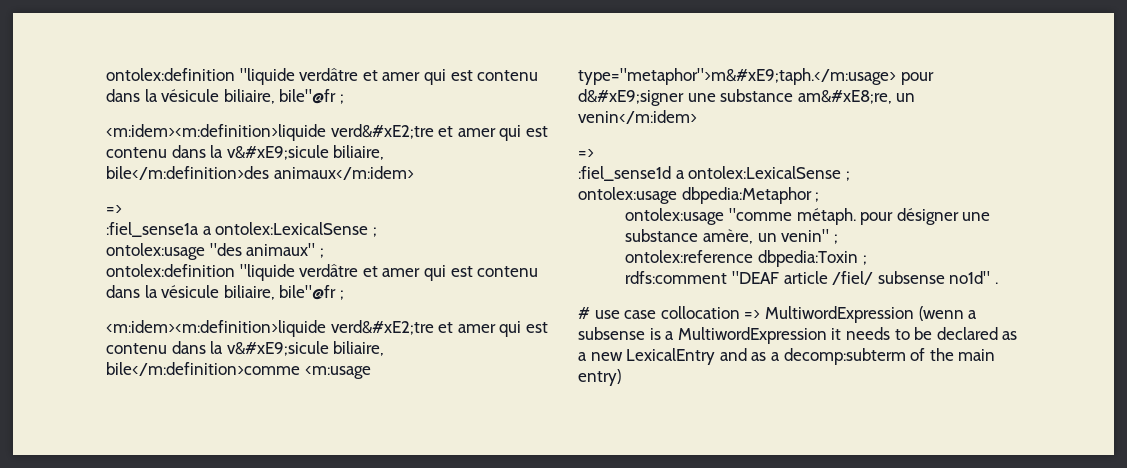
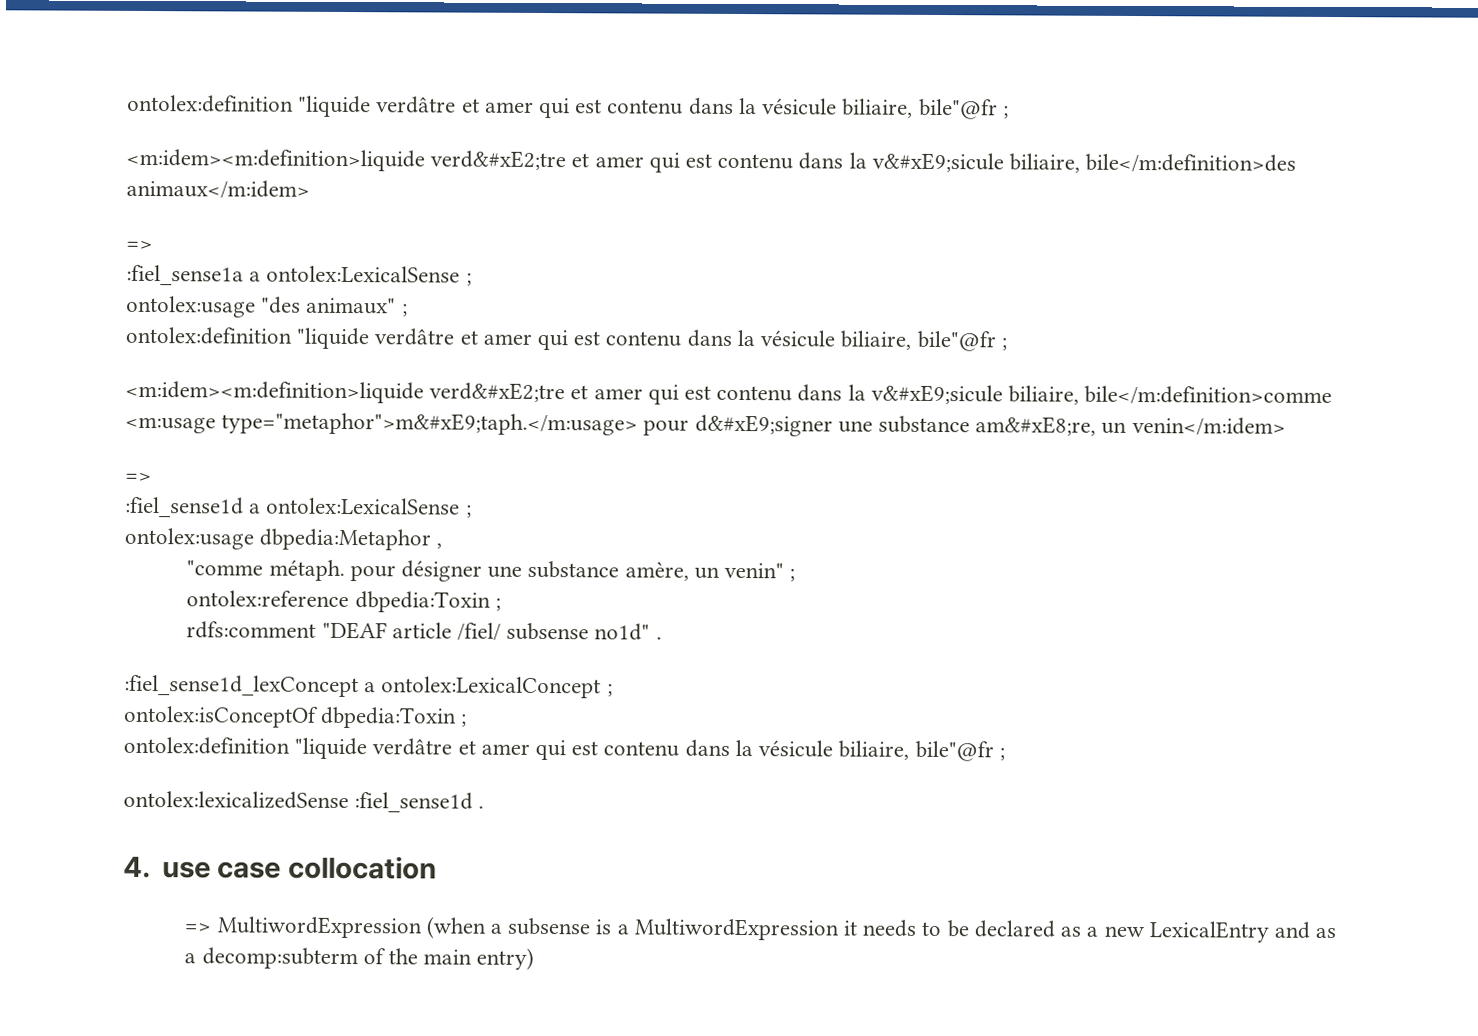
- ontolex:usage dbpedia:Metaphor ;
- ontolex:usage "comme métaph. pour désigner une substance amère, un venin" ;
+ ontolex:usage dbpedia:Metaphor ,
+ "comme métaph. pour désigner une substance amère, un venin" ;
- # use case collocation => MultiwordExpression (wenn a subsense is a MultiwordExpression it needs to be declared as a new LexicalEntry and as a decomp:subterm of the main entry)
+ :fiel_sense1d_lexConcept a ontolex:LexicalConcept ;
+ ontolex:isConceptOf dbpedia:Toxin ;
+ ontolex:definition "liquide verdâtre et amer qui est contenu dans la vésicule biliaire, bile"@fr ;
+ ontolex:lexicalizedSense :fiel_sense1d .
+ 4. use case collocation
+ => MultiwordExpression (when a subsense is a MultiwordExpression it needs to be declared as a new LexicalEntry and as a decomp:subterm of the main entry)

